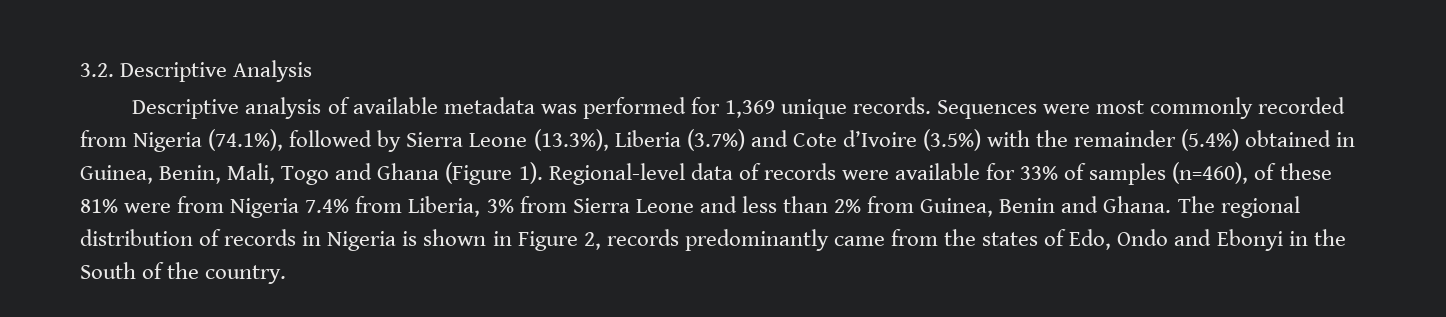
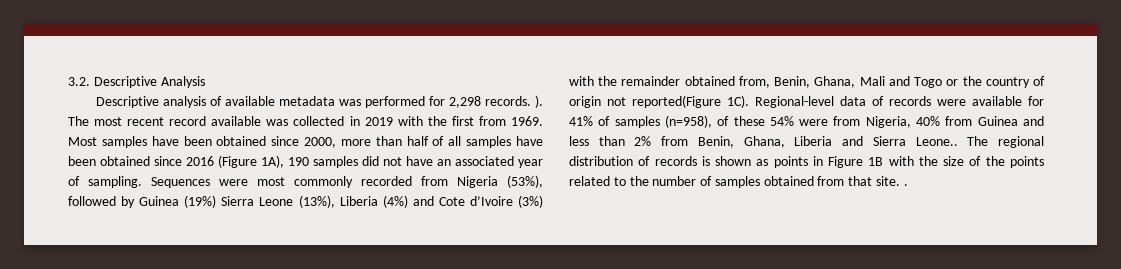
- Descriptive analysis of available metadata was performed for 1,369 unique records.
+ Descriptive analysis of available metadata was performed for 2,298 records. ). The most recent record available was collected in 2019 with the first from 1969. Most samples have been obtained since 2000, more than half of all samples have been obtained since 2016 (Figure 1A), 190 samples did not have an associated year of sampling.
- Sequences were most commonly recorded from Nigeria (74.1%), followed by Sierra Leone (13.3%), Liberia (3.7%) and Cote d’Ivoire (3.5%) with the remainder (5.4%) obtained in Guinea, Benin, Mali, Togo and Ghana (Figure 1).
+ Sequences were most commonly recorded from Nigeria (53%), followed by Guinea (19%) Sierra Leone (13%), Liberia (4%) and Cote d’Ivoire (3%) with the remainder obtained from, Benin, Ghana, Mali and Togo or the country of origin not reported(Figure 1C).
- Regional-level data of records were available for 33% of samples (n=460), of these 81% were from Nigeria 7.4% from Liberia, 3% from Sierra Leone and less than 2% from Guinea, Benin and Ghana.
+ Regional-level data of records were available for 41% of samples (n=958), of these 54% were from Nigeria, 40% from Guinea and less than 2% from Benin, Ghana, Liberia and Sierra Leone..
- The regional distribution of records in Nigeria is shown in Figure 2, records predominantly came from the states of Edo, Ondo and Ebonyi in the South of the country.
+ The regional distribution of records is shown as points in Figure 1B with the size of the points related to the number of samples obtained from that site. .

